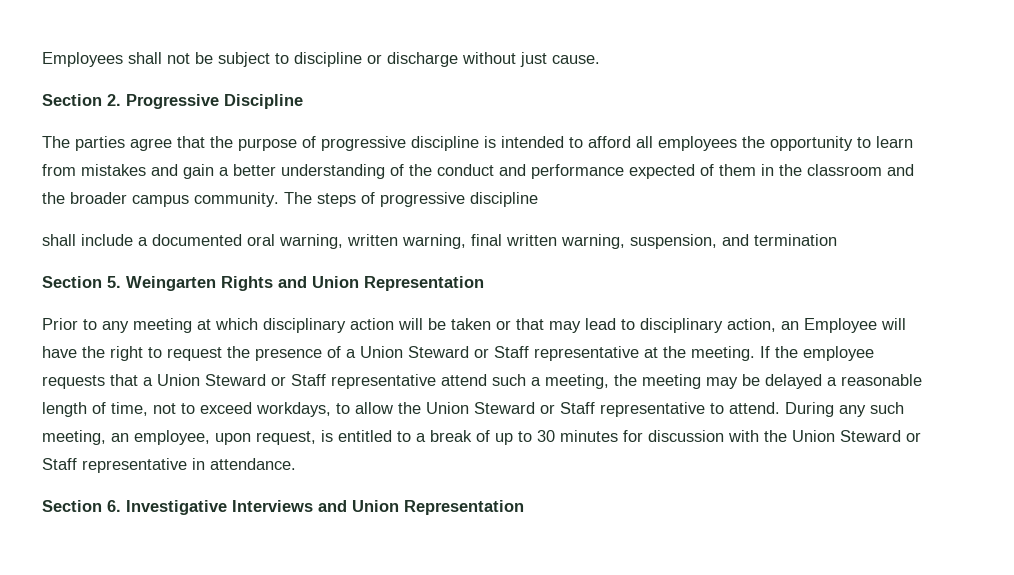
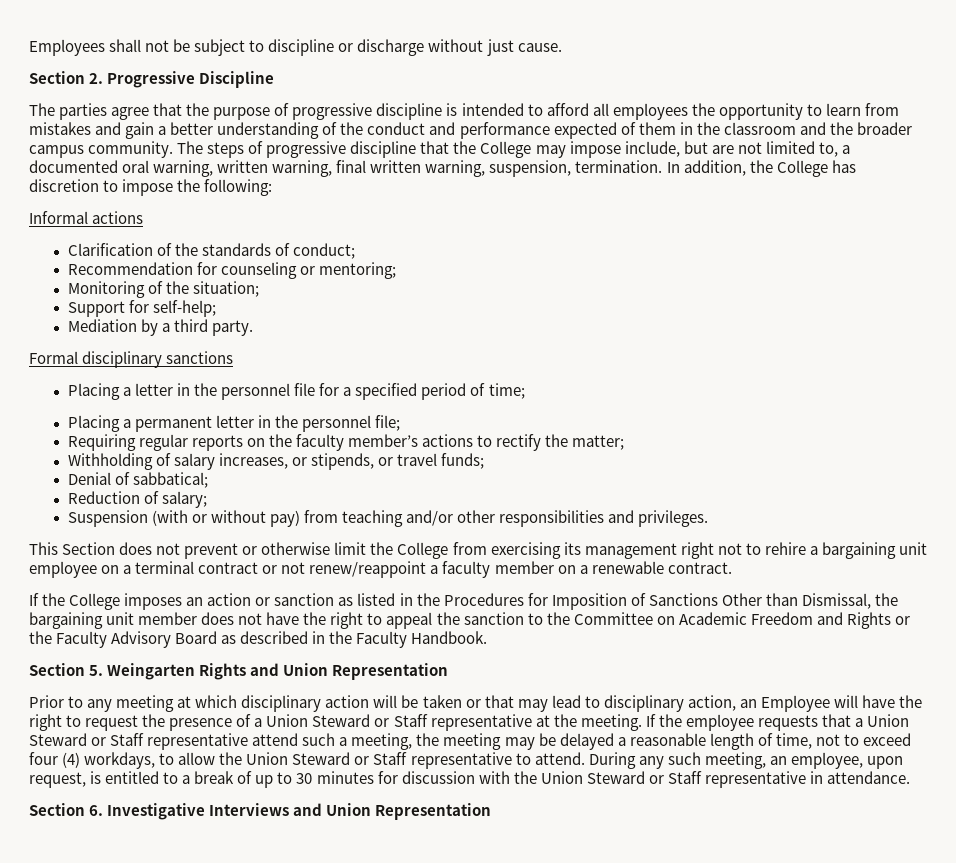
- The steps of progressive discipline
- shall include a documented oral warning, written warning, final written warning, suspension, and termination
+ The steps of progressive discipline that the College may impose include, but are not limited to, a documented oral warning, written warning, final written warning, suspension, termination. In addition, the College has discretion to impose the following:
+ Informal actions
+ Clarification of the standards of conduct;
+ Recommendation for counseling or mentoring;
+ Monitoring of the situation;
+ Support for self-help;
+ Mediation by a third party.
+ Formal disciplinary sanctions
+ Placing a letter in the personnel file for a specified period of time;
+ Placing a permanent letter in the personnel file;
+ Requiring regular reports on the faculty member’s actions to rectify the matter;
+ Withholding of salary increases, or stipends, or travel funds;
+ Denial of sabbatical;
+ Reduction of salary;
+ Suspension (with or without pay) from teaching and/or other responsibilities and privileges.
+ This Section does not prevent or otherwise limit the College from exercising its management right not to rehire a bargaining unit employee on a terminal contract or not renew/reappoint a faculty member on a renewable contract.
+ If the College imposes an action or sanction as listed in the Procedures for Imposition of Sanctions Other than Dismissal, the bargaining unit member does not have the right to appeal the sanction to the Committee on Academic Freedom and Rights or the Faculty Advisory Board as described in the Faculty Handbook.
- If the employee requests that a Union Steward or Staff representative attend such a meeting, the meeting may be delayed a reasonable length of time, not to exceed workdays, to allow the Union Steward or Staff representative to attend.
+ If the employee requests that a Union Steward or Staff representative attend such a meeting, the meeting may be delayed a reasonable length of time, not to exceed four (4) workdays, to allow the Union Steward or Staff representative to attend.

